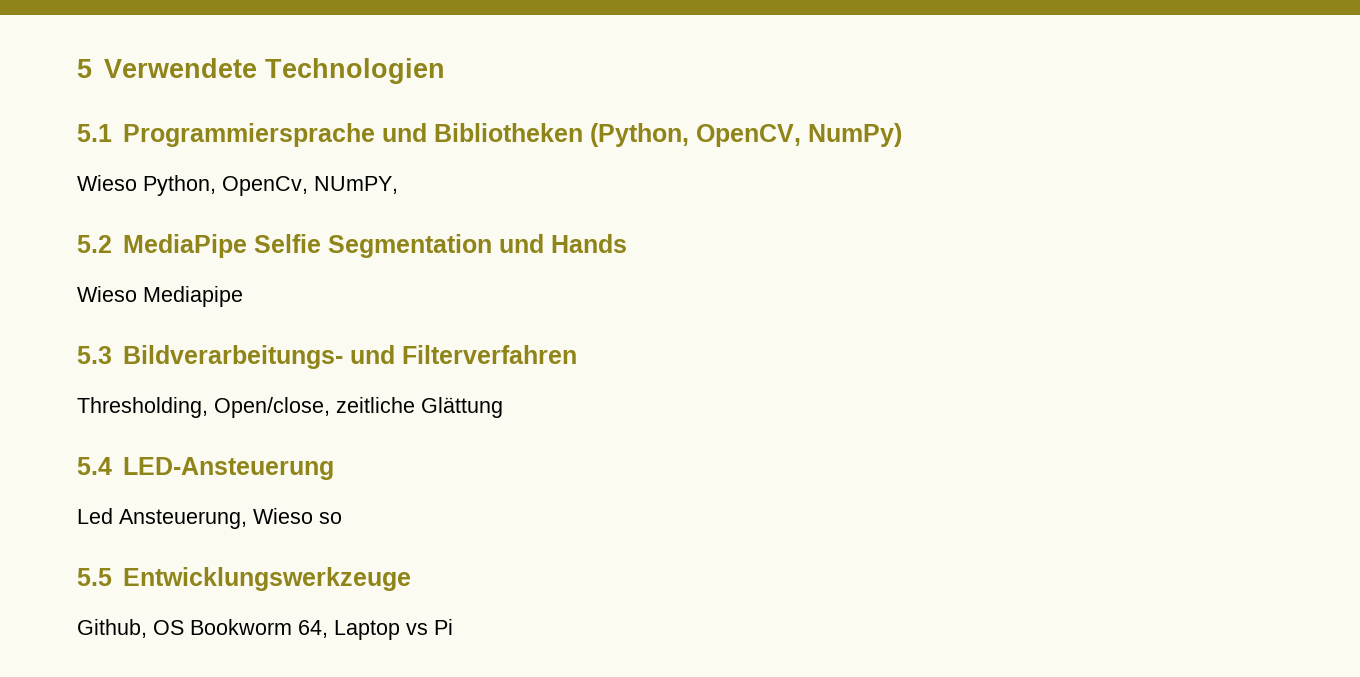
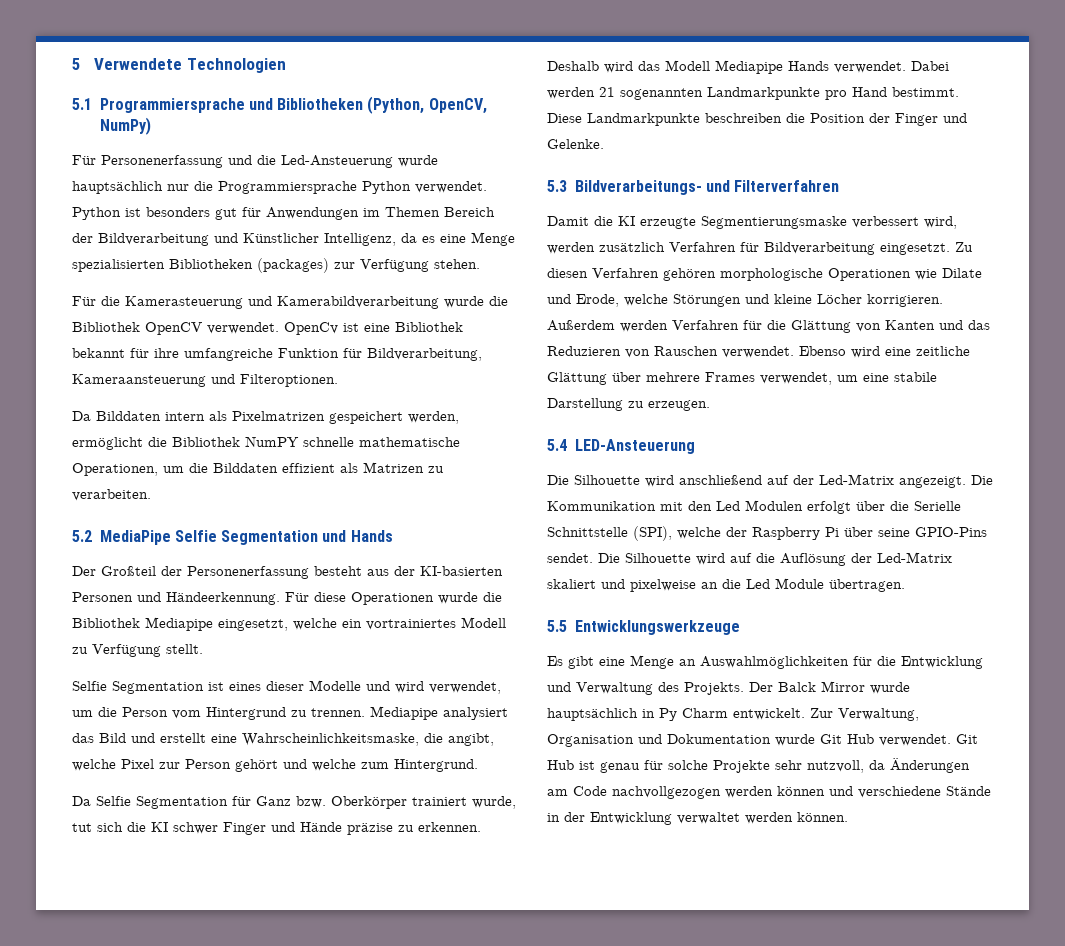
- Wieso Python, OpenCv, NUmPY,
+ Für Personenerfassung und die Led-Ansteuerung wurde hauptsächlich nur die Programmiersprache Python verwendet. Python ist besonders gut für Anwendungen im Themen Bereich der Bildverarbeitung und Künstlicher Intelligenz, da es eine Menge spezialisierten Bibliotheken (packages) zur Verfügung stehen.
+ Für die Kamerasteuerung und Kamerabildverarbeitung wurde die Bibliothek OpenCV verwendet. OpenCv ist eine Bibliothek bekannt für ihre umfangreiche Funktion für Bildverarbeitung, Kameraansteuerung und Filteroptionen.
+ Da Bilddaten intern als Pixelmatrizen gespeichert werden, ermöglicht die Bibliothek NumPY schnelle mathematische Operationen, um die Bilddaten effizient als Matrizen zu verarbeiten.
- Wieso Mediapipe
+ Der Großteil der Personenerfassung besteht aus der KI-basierten Personen und Händeerkennung. Für diese Operationen wurde die Bibliothek Mediapipe eingesetzt, welche ein vortrainiertes Modell zu Verfügung stellt.
+ Selfie Segmentation ist eines dieser Modelle und wird verwendet, um die Person vom Hintergrund zu trennen. Mediapipe analysiert das Bild und erstellt eine Wahrscheinlichkeitsmaske, die angibt, welche Pixel zur Person gehört und welche zum Hintergrund.
+ Da Selfie Segmentation für Ganz bzw. Oberkörper trainiert wurde, tut sich die KI schwer Finger und Hände präzise zu erkennen. Deshalb wird das Modell Mediapipe Hands verwendet. Dabei werden 21 sogenannten Landmarkpunkte pro Hand bestimmt. Diese Landmarkpunkte beschreiben die Position der Finger und Gelenke.
  5.3 Bildverarbeitungs- und Filterverfahren
- Thresholding, Open/close, zeitliche Glättung
+ Damit die KI erzeugte Segmentierungsmaske verbessert wird, werden zusätzlich Verfahren für Bildverarbeitung eingesetzt. Zu diesen Verfahren gehören morphologische Operationen wie Dilate und Erode, welche Störungen und kleine Löcher korrigieren. Außerdem werden Verfahren für die Glättung von Kanten und das Reduzieren von Rauschen verwendet. Ebenso wird eine zeitliche Glättung über mehrere Frames verwendet, um eine stabile Darstellung zu erzeugen.
  5.4 LED-Ansteuerung
- Led Ansteuerung, Wieso so
+ Die Silhouette wird anschließend auf der Led-Matrix angezeigt. Die Kommunikation mit den Led Modulen erfolgt über die Serielle Schnittstelle (SPI), welche der Raspberry Pi über seine GPIO-Pins sendet. Die Silhouette wird auf die Auflösung der Led-Matrix skaliert und pixelweise an die Led Module übertragen.
  5.5 Entwicklungswerkzeuge
- Github, OS Bookworm 64, Laptop vs Pi
+ Es gibt eine Menge an Auswahlmöglichkeiten für die Entwicklung und Verwaltung des Projekts. Der Balck Mirror wurde hauptsächlich in Py Charm entwickelt. Zur Verwaltung, Organisation und Dokumentation wurde Git Hub verwendet. Git Hub ist genau für solche Projekte sehr nutzvoll, da Änderungen am Code nachvollgezogen werden können und verschiedene Stände in der Entwicklung verwaltet werden können.

